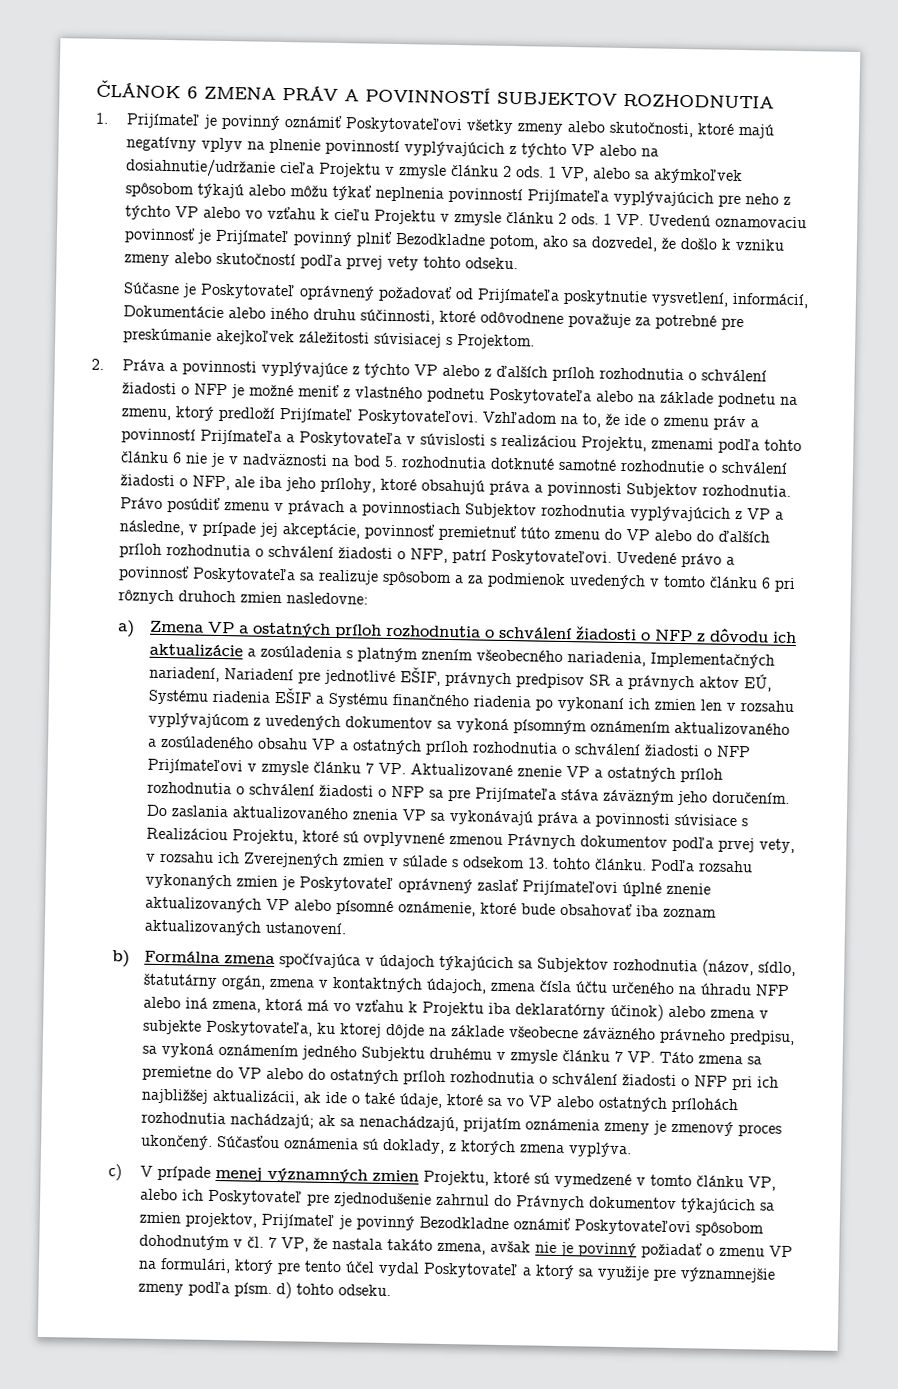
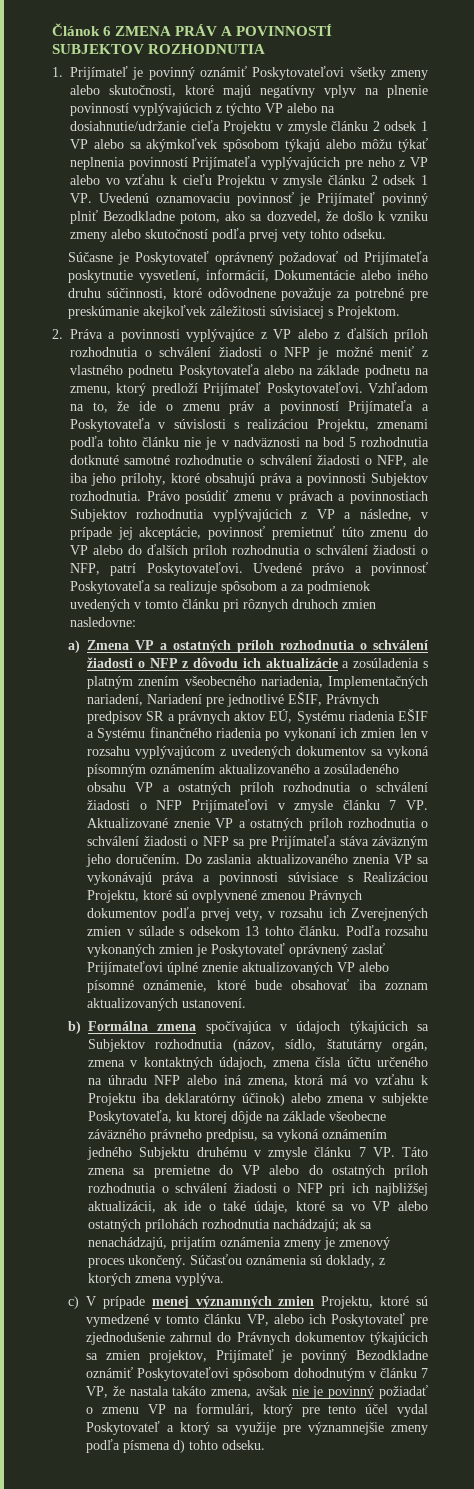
- ČLÁNOK 6 ZMENA PRÁV A POVINNOSTÍ SUBJEKTOV ROZHODNUTIA
+ Článok 6 ZMENA PRÁV A POVINNOSTÍ SUBJEKTOV ROZHODNUTIA
- 1. Prijímateľ je povinný oznámiť Poskytovateľovi všetky zmeny alebo skutočnosti, ktoré majú negatívny vplyv na plnenie povinností vyplývajúcich z týchto VP alebo na dosiahnutie/udržanie cieľa Projektu v zmysle článku 2 ods. 1 VP, alebo sa akýmkoľvek spôsobom týkajú alebo môžu týkať neplnenia povinností Prijímateľa vyplývajúcich pre neho z týchto VP alebo vo vzťahu k cieľu Projektu v zmysle článku 2 ods. 1 VP. Uvedenú oznamovaciu povinnosť je Prijímateľ povinný plniť Bezodkladne potom, ako sa dozvedel, že došlo k vzniku zmeny alebo skutočností podľa prvej vety tohto odseku.
+ 1. Prijímateľ je povinný oznámiť Poskytovateľovi všetky zmeny alebo skutočnosti, ktoré majú negatívny vplyv na plnenie povinností vyplývajúcich z týchto VP alebo na dosiahnutie/udržanie cieľa Projektu v zmysle článku 2 odsek 1 VP alebo sa akýmkoľvek spôsobom týkajú alebo môžu týkať neplnenia povinností Prijímateľa vyplývajúcich pre neho z VP alebo vo vzťahu k cieľu Projektu v zmysle článku 2 odsek 1 VP. Uvedenú oznamovaciu povinnosť je Prijímateľ povinný plniť Bezodkladne potom, ako sa dozvedel, že došlo k vzniku zmeny alebo skutočností podľa prvej vety tohto odseku.
- 2. Práva a povinnosti vyplývajúce z týchto VP alebo z ďalších príloh rozhodnutia o schválení žiadosti o NFP je možné meniť z vlastného podnetu Poskytovateľa alebo na základe podnetu na zmenu, ktorý predloží Prijímateľ Poskytovateľovi.
+ 2. Práva a povinnosti vyplývajúce z VP alebo z ďalších príloh rozhodnutia o schválení žiadosti o NFP je možné meniť z vlastného podnetu Poskytovateľa alebo na základe podnetu na zmenu, ktorý predloží Prijímateľ Poskytovateľovi.
- Vzhľadom na to, že ide o zmenu práv a povinností Prijímateľa a Poskytovateľa v súvislosti s realizáciou Projektu, zmenami podľa tohto článku 6 nie je v nadväznosti na bod 5. rozhodnutia dotknuté samotné rozhodnutie o schválení žiadosti o NFP, ale iba jeho prílohy, ktoré obsahujú práva a povinnosti Subjektov rozhodnutia.
+ Vzhľadom na to, že ide o zmenu práv a povinností Prijímateľa a Poskytovateľa v súvislosti s realizáciou Projektu, zmenami podľa tohto článku nie je v nadväznosti na bod 5 rozhodnutia dotknuté samotné rozhodnutie o schválení žiadosti o NFP, ale iba jeho prílohy, ktoré obsahujú práva a povinnosti Subjektov rozhodnutia.
- Uvedené právo a povinnosť Poskytovateľa sa realizuje spôsobom a za podmienok uvedených v tomto článku 6 pri rôznych druhoch zmien nasledovne:
+ Uvedené právo a povinnosť Poskytovateľa sa realizuje spôsobom a za podmienok uvedených v tomto článku pri rôznych druhoch zmien nasledovne:
- a) Zmena VP a ostatných príloh rozhodnutia o schválení žiadosti o NFP z dôvodu ich aktualizácie a zosúladenia s platným znením všeobecného nariadenia, Implementačných nariadení, Nariadení pre jednotlivé EŠIF, právnych predpisov SR a právnych aktov EÚ, Systému riadenia EŠIF a Systému finančného riadenia po vykonaní ich zmien len v rozsahu vyplývajúcom z uvedených dokumentov sa vykoná písomným oznámením aktualizovaného a zosúladeného obsahu VP a ostatných príloh rozhodnutia o schválení žiadosti o NFP Prijímateľovi v zmysle článku 7 VP. Aktualizované znenie VP a ostatných príloh rozhodnutia o schválení žiadosti o NFP sa pre Prijímateľa stáva záväzným jeho doručením.
+ a) Zmena VP a ostatných príloh rozhodnutia o schválení žiadosti o NFP z dôvodu ich aktualizácie a zosúladenia s platným znením všeobecného nariadenia, Implementačných nariadení, Nariadení pre jednotlivé EŠIF, Právnych predpisov SR a právnych aktov EÚ, Systému riadenia EŠIF a Systému finančného riadenia po vykonaní ich zmien len v rozsahu vyplývajúcom z uvedených dokumentov sa vykoná písomným oznámením aktualizovaného a zosúladeného obsahu VP a ostatných príloh rozhodnutia o schválení žiadosti o NFP Prijímateľovi v zmysle článku 7 VP. Aktualizované znenie VP a ostatných príloh rozhodnutia o schválení žiadosti o NFP sa pre Prijímateľa stáva záväzným jeho doručením.
- Do zaslania aktualizovaného znenia VP sa vykonávajú práva a povinnosti súvisiace s Realizáciou Projektu, ktoré sú ovplyvnené zmenou Právnych dokumentov podľa prvej vety, v rozsahu ich Zverejnených zmien v súlade s odsekom 13. tohto článku.
+ Do zaslania aktualizovaného znenia VP sa vykonávajú práva a povinnosti súvisiace s Realizáciou Projektu, ktoré sú ovplyvnené zmenou Právnych dokumentov podľa prvej vety, v rozsahu ich Zverejnených zmien v súlade s odsekom 13 tohto článku.
- c) V prípade menej významných zmien Projektu, ktoré sú vymedzené v tomto článku VP, alebo ich Poskytovateľ pre zjednodušenie zahrnul do Právnych dokumentov týkajúcich sa zmien projektov, Prijímateľ je povinný Bezodkladne oznámiť Poskytovateľovi spôsobom dohodnutým v čl. 7 VP, že nastala takáto zmena, avšak nie je povinný požiadať o zmenu VP na formulári, ktorý pre tento účel vydal Poskytovateľ a ktorý sa využije pre významnejšie zmeny podľa písm. d) tohto odseku.
+ c) V prípade menej významných zmien Projektu, ktoré sú vymedzené v tomto článku VP, alebo ich Poskytovateľ pre zjednodušenie zahrnul do Právnych dokumentov týkajúcich sa zmien projektov, Prijímateľ je povinný Bezodkladne oznámiť Poskytovateľovi spôsobom dohodnutým v článku 7 VP, že nastala takáto zmena, avšak nie je povinný požiadať o zmenu VP na formulári, ktorý pre tento účel vydal Poskytovateľ a ktorý sa využije pre významnejšie zmeny podľa písmena d) tohto odseku.

